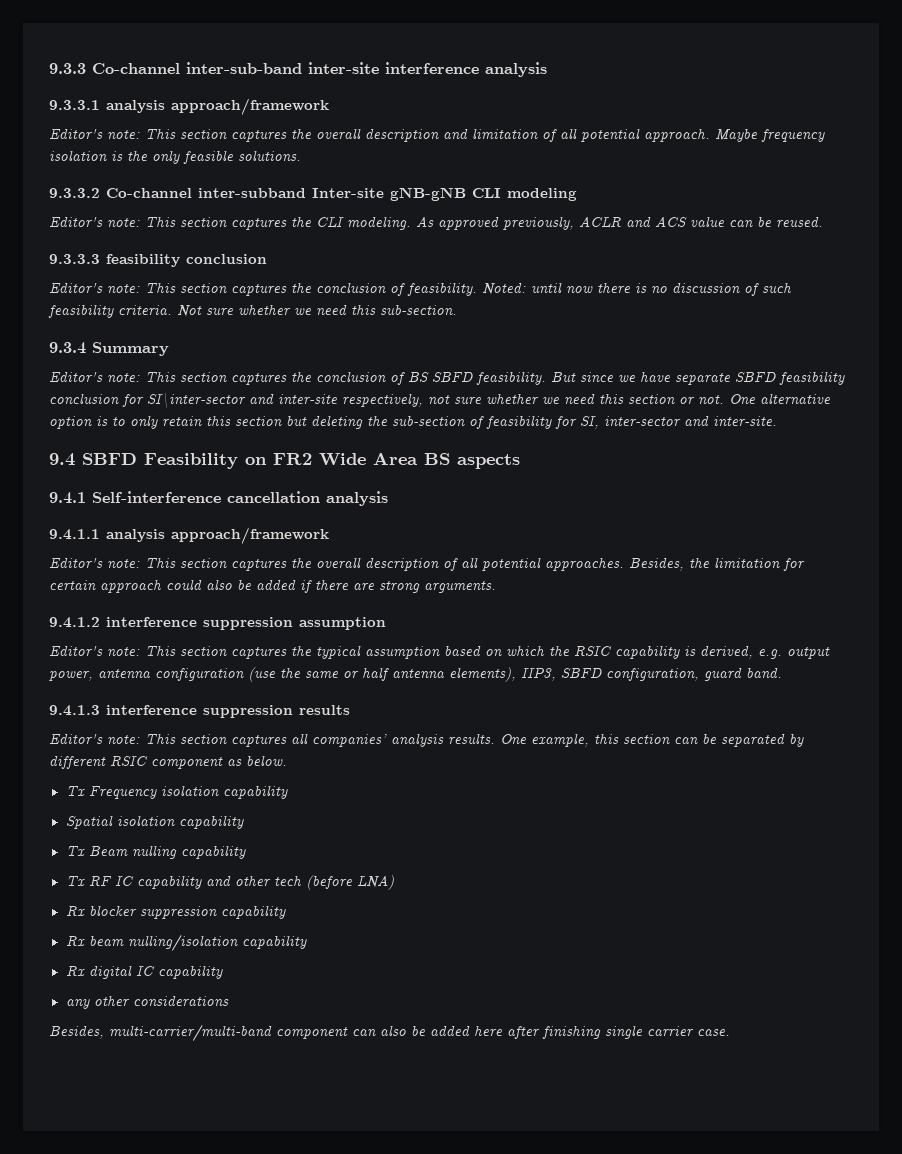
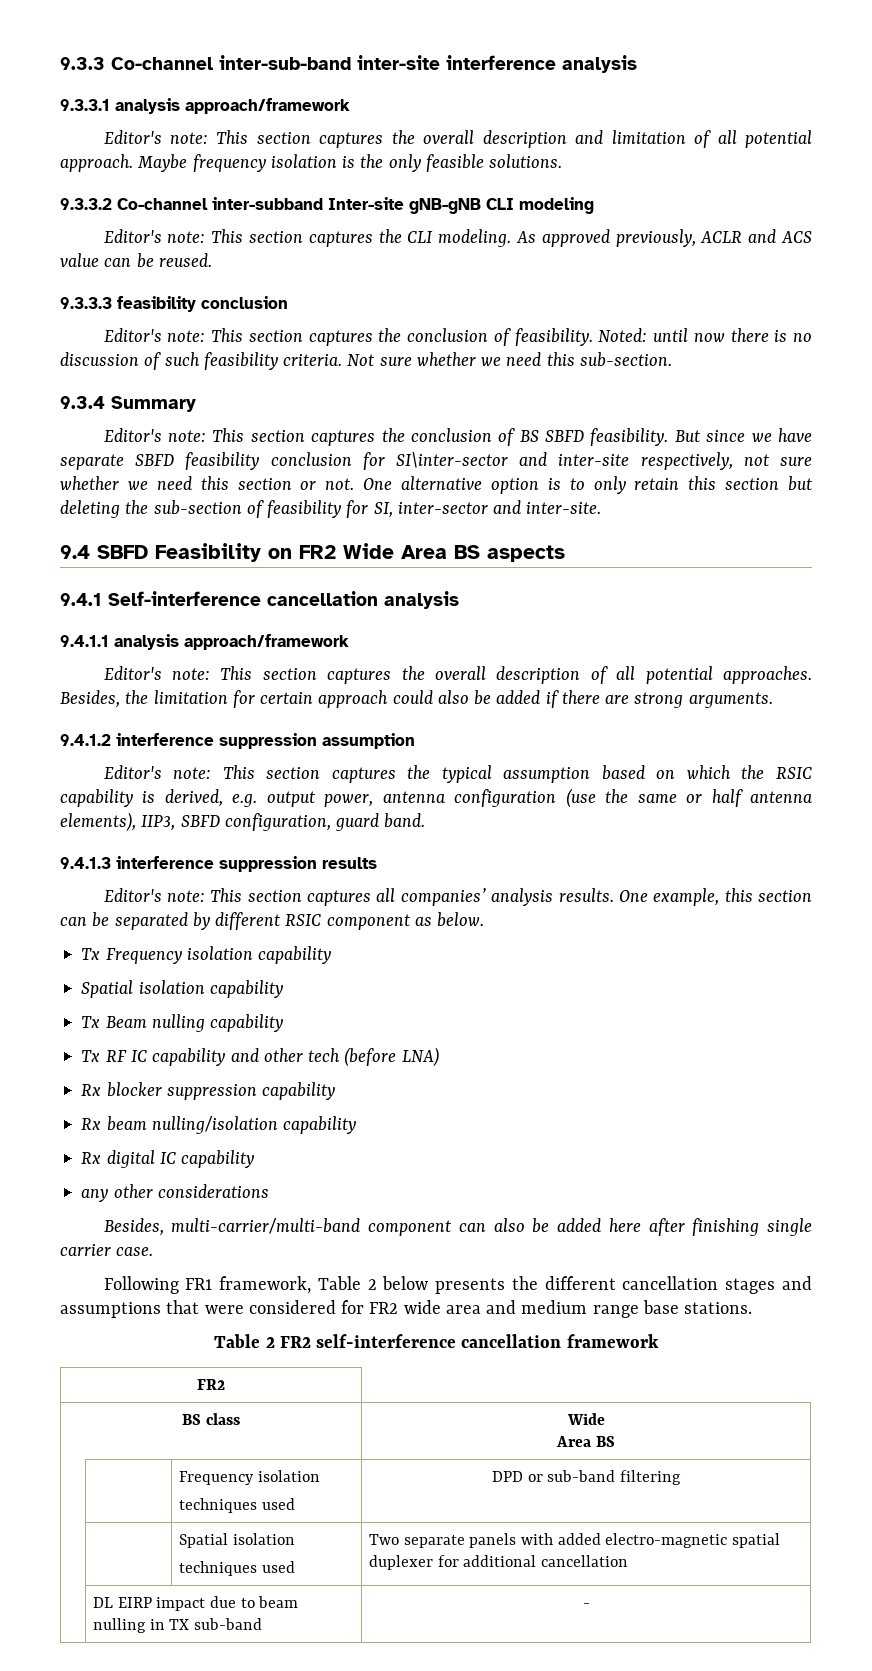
+ Following FR1 framework, Table 2 below presents the different cancellation stages and assumptions that were considered for FR2 wide area and medium range base stations.
+ Table 2 FR2 self-interference cancellation framework
+ FR2
+ BS class | Wide
+ Area BS
+ | | Frequency isolation
+ techniques used | DPD or sub-band filtering
+ | | Spatial isolation
+ techniques used | Two separate panels with added electro-magnetic spatial duplexer for additional cancellation
+ | DL EIRP impact due to beam nulling in TX sub-band | -

